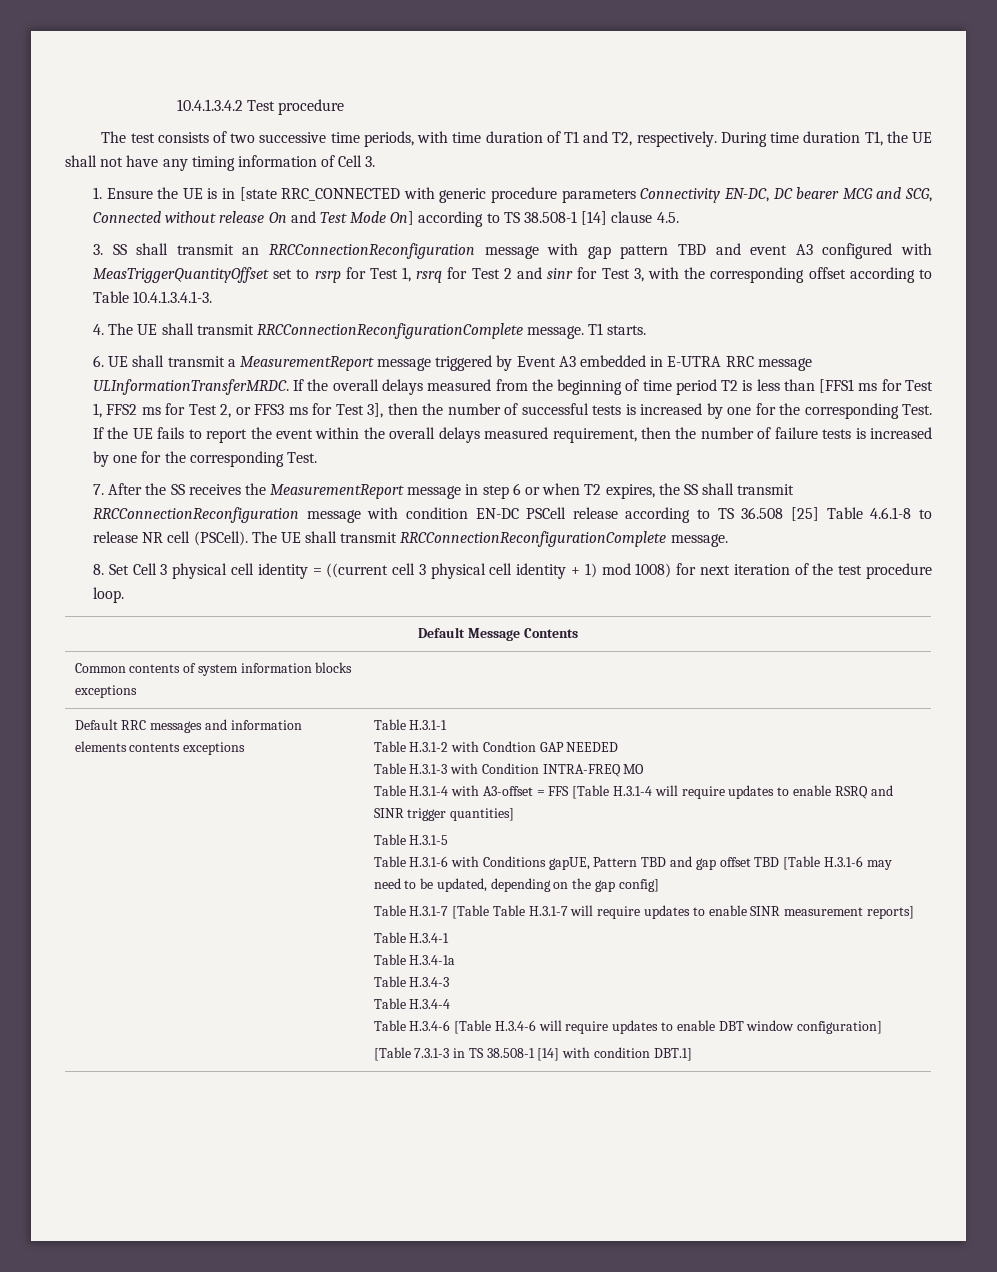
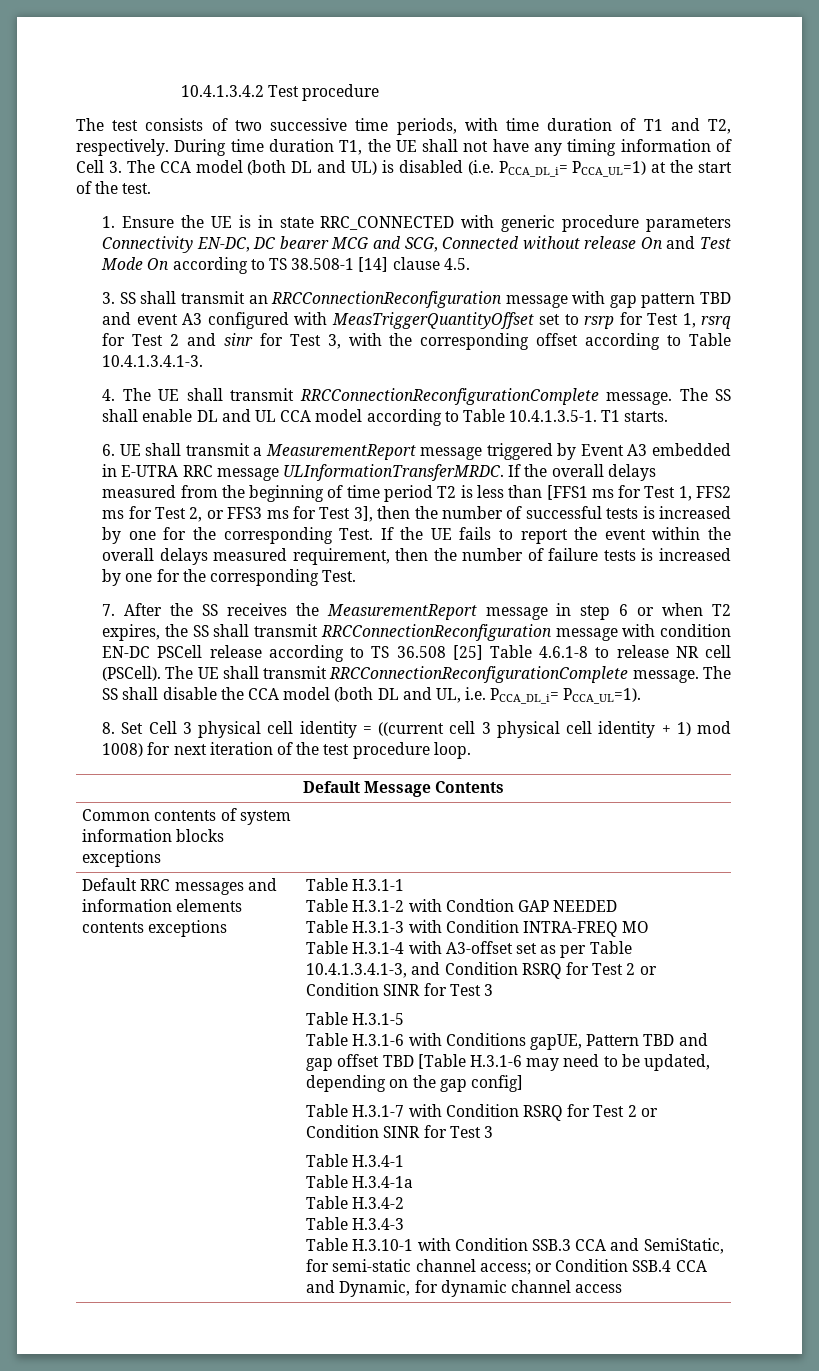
- During time duration T1, the UE shall not have any timing information of Cell 3.
+ During time duration T1, the UE shall not have any timing information of Cell 3. The CCA model (both DL and UL) is disabled (i.e. PCCA_DL_i= PCCA_UL=1) at the start of the test.
- 1. Ensure the UE is in [state RRC_CONNECTED with generic procedure parameters Connectivity EN-DC, DC bearer MCG and SCG, Connected without release On and Test Mode On] according to TS 38.508-1 [14] clause 4.5.
+ 1. Ensure the UE is in state RRC_CONNECTED with generic procedure parameters Connectivity EN-DC, DC bearer MCG and SCG, Connected without release On and Test Mode On according to TS 38.508-1 [14] clause 4.5.
- T1 starts.
+ The SS shall enable DL and UL CCA model according to Table 10.4.1.3.5-1. T1 starts.
+ The SS shall disable the CCA model (both DL and UL, i.e. PCCA_DL_i= PCCA_UL=1).
- Table H.3.1-4 with A3-offset = FFS [Table H.3.1-4 will require updates to enable RSRQ and SINR trigger quantities]
+ Table H.3.1-4 with A3-offset set as per Table 10.4.1.3.4.1-3, and Condition RSRQ for Test 2 or Condition SINR for Test 3
- Table H.3.1-7 [Table Table H.3.1-7 will require updates to enable SINR measurement reports]
+ Table H.3.1-7 with Condition RSRQ for Test 2 or Condition SINR for Test 3
+ Table H.3.4-2
- Table H.3.4-4
- Table H.3.4-6 [Table H.3.4-6 will require updates to enable DBT window configuration]
- [Table 7.3.1-3 in TS 38.508-1 [14] with condition DBT.1]
+ Table H.3.10-1 with Condition SSB.3 CCA and SemiStatic, for semi-static channel access; or Condition SSB.4 CCA and Dynamic, for dynamic channel access

